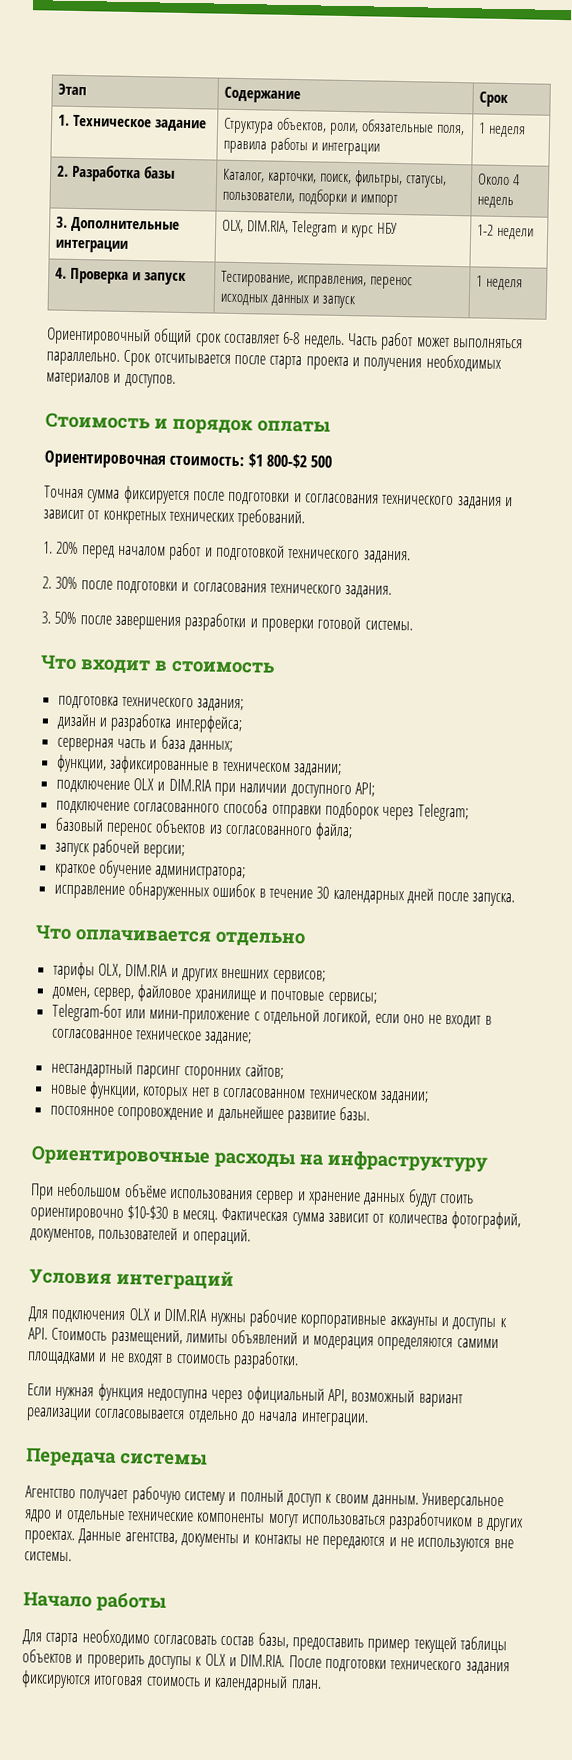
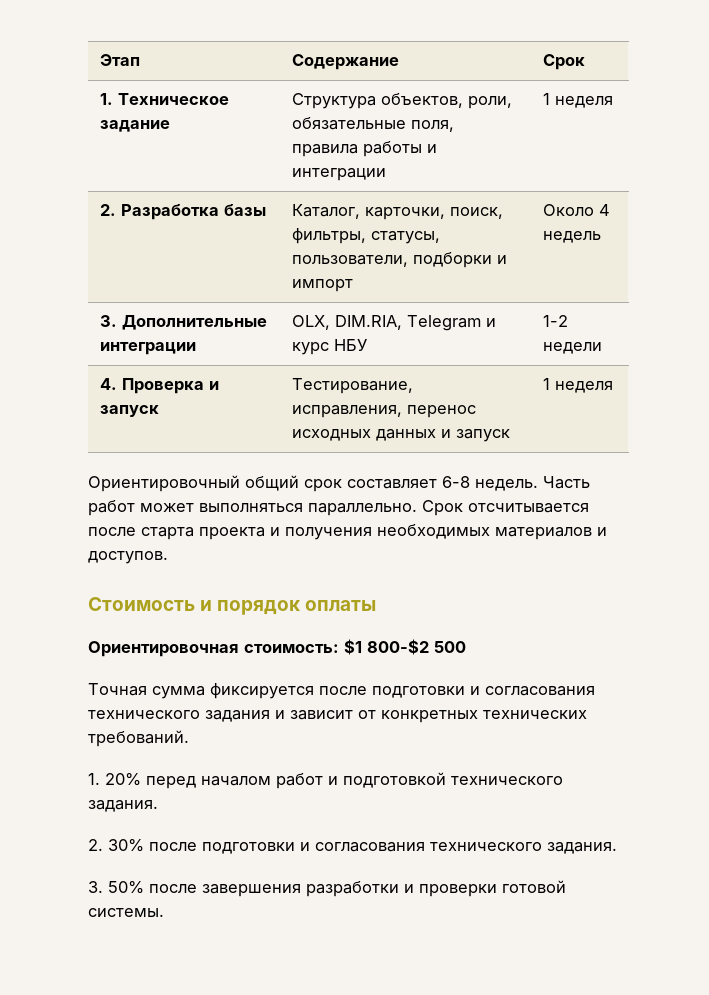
- Что входит в стоимость
- подготовка технического задания;
- дизайн и разработка интерфейса;
- серверная часть и база данных;
- функции, зафиксированные в техническом задании;
- подключение OLX и DIM.RIA при наличии доступного API;
- подключение согласованного способа отправки подборок через Telegram;
- базовый перенос объектов из согласованного файла;
- запуск рабочей версии;
- краткое обучение администратора;
- исправление обнаруженных ошибок в течение 30 календарных дней после запуска.
- Что оплачивается отдельно
- тарифы OLX, DIM.RIA и других внешних сервисов;
- домен, сервер, файловое хранилище и почтовые сервисы;
- Telegram-бот или мини-приложение с отдельной логикой, если оно не входит в согласованное техническое задание;
- нестандартный парсинг сторонних сайтов;
- новые функции, которых нет в согласованном техническом задании;
- постоянное сопровождение и дальнейшее развитие базы.
- Ориентировочные расходы на инфраструктуру
- При небольшом объёме использования сервер и хранение данных будут стоить ориентировочно $10-$30 в месяц. Фактическая сумма зависит от количества фотографий, документов, пользователей и операций.
- Условия интеграций
- Для подключения OLX и DIM.RIA нужны рабочие корпоративные аккаунты и доступы к API. Стоимость размещений, лимиты объявлений и модерация определяются самими площадками и не входят в стоимость разработки.
- Если нужная функция недоступна через официальный API, возможный вариант реализации согласовывается отдельно до начала интеграции.
- Передача системы
- Агентство получает рабочую систему и полный доступ к своим данным. Универсальное ядро и отдельные технические компоненты могут использоваться разработчиком в других проектах. Данные агентства, документы и контакты не передаются и не используются вне системы.
- Начало работы
- Для старта необходимо согласовать состав базы, предоставить пример текущей таблицы объектов и проверить доступы к OLX и DIM.RIA. После подготовки технического задания фиксируются итоговая стоимость и календарный план.

